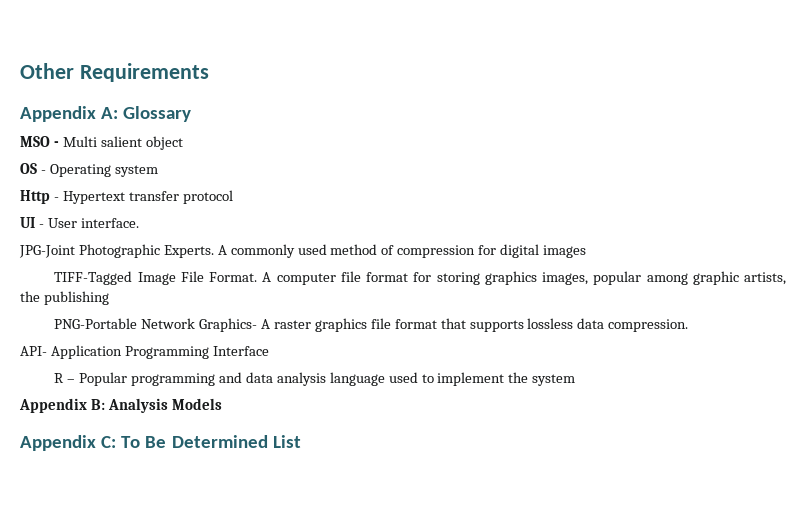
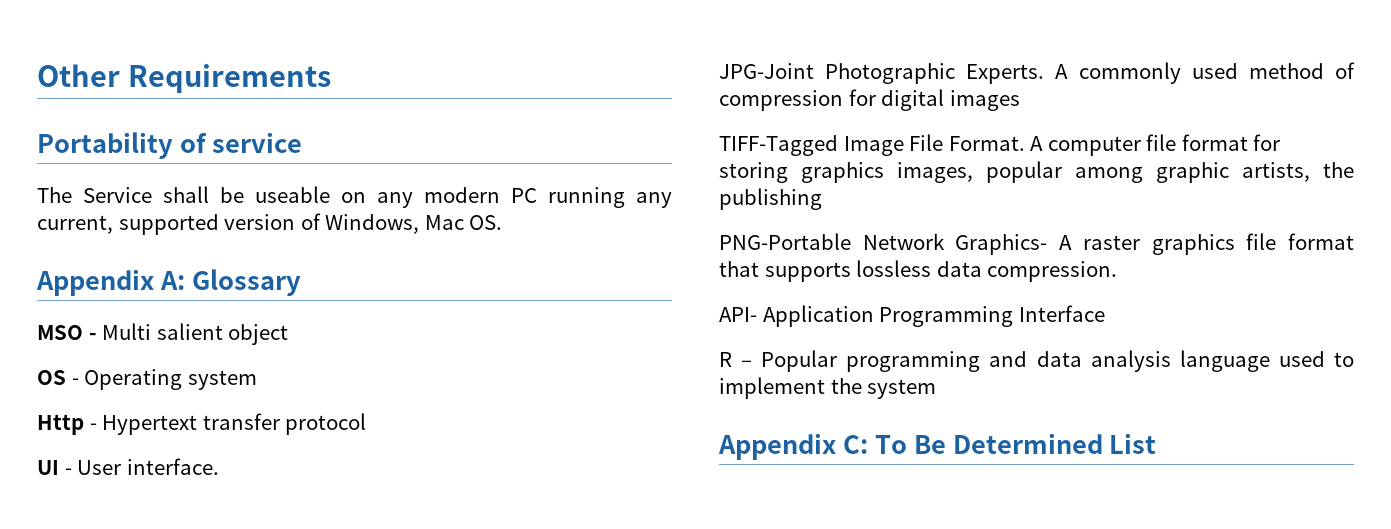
+ Portability of service
+ The Service shall be useable on any modern PC running any current, supported version of Windows, Mac OS.
- Appendix B: Analysis Models

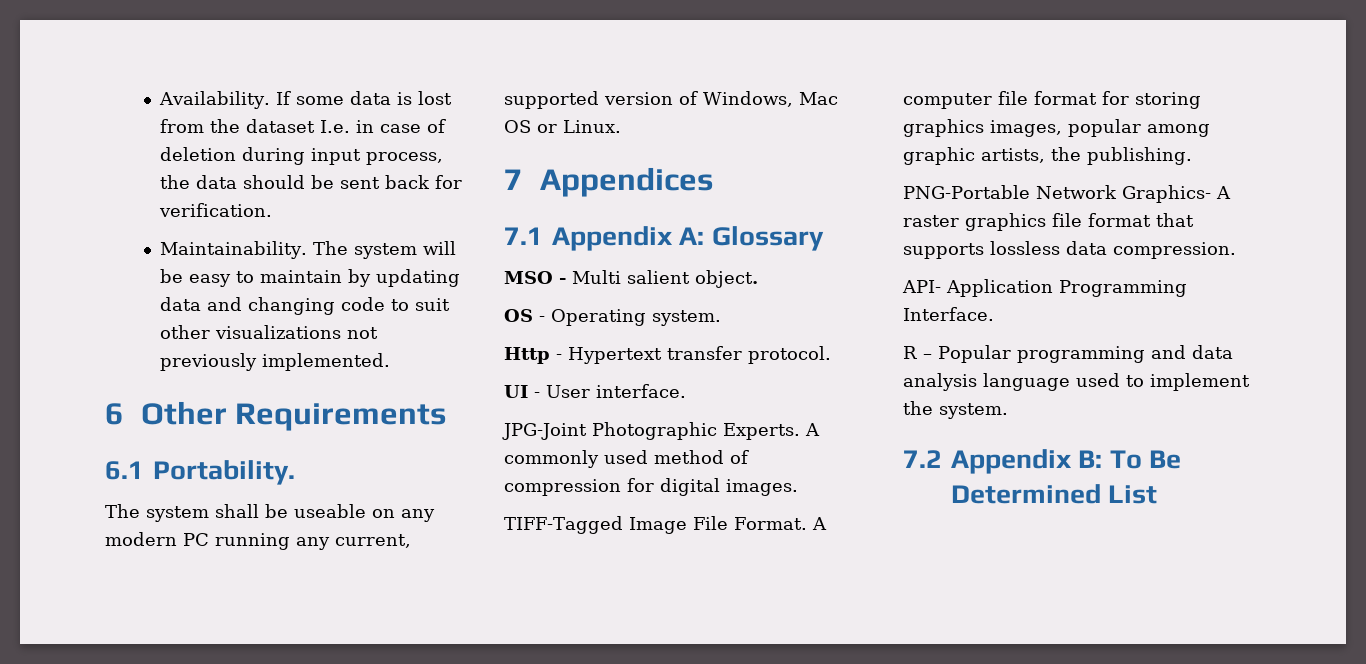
- Other Requirements
+ Availability. If some data is lost from the dataset I.e. in case of deletion during input process, the data should be sent back for verification.
+ Maintainability. The system will be easy to maintain by updating data and changing code to suit other visualizations not previously implemented.
+ 6 Other Requirements
- Portability of service
- The Service shall be useable on any modern PC running any current, supported version of Windows, Mac OS.
- Appendix A: Glossary
+ 6.1 Portability.
+ The system shall be useable on any modern PC running any current, supported version of Windows, Mac OS or Linux.
+ 7 Appendices
+ 7.1 Appendix A: Glossary
- MSO - Multi salient object
+ MSO - Multi salient object.
- OS - Operating system
+ OS - Operating system.
- Http - Hypertext transfer protocol
+ Http - Hypertext transfer protocol.
- A commonly used method of compression for digital images
+ A commonly used method of compression for digital images.
- A computer file format for storing graphics images, popular among graphic artists, the publishing
+ A computer file format for storing graphics images, popular among graphic artists, the publishing.
- API- Application Programming Interface
+ API- Application Programming Interface.
- R – Popular programming and data analysis language used to implement the system
- Appendix C: To Be Determined List
+ R – Popular programming and data analysis language used to implement the system.
+ 7.2 Appendix B: To Be Determined List

